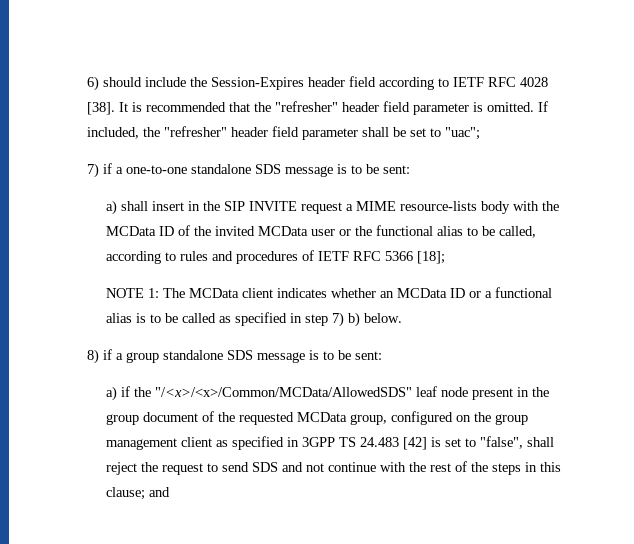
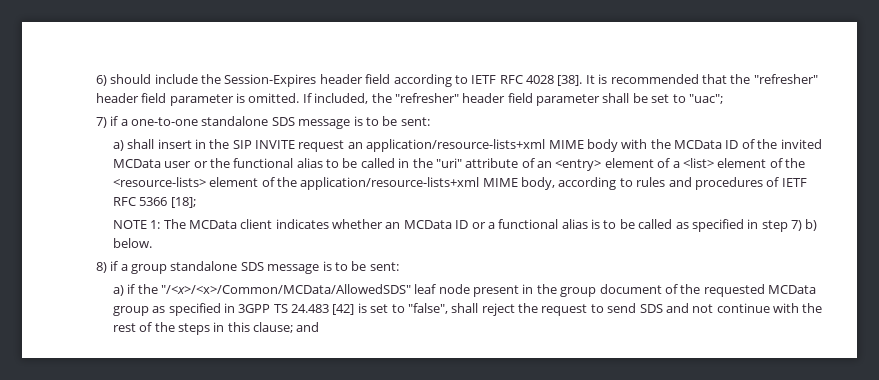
- a) shall insert in the SIP INVITE request a MIME resource-lists body with the MCData ID of the invited MCData user or the functional alias to be called, according to rules and procedures of IETF RFC 5366 [18];
+ a) shall insert in the SIP INVITE request an application/resource-lists+xml MIME body with the MCData ID of the invited MCData user or the functional alias to be called in the "uri" attribute of an <entry> element of a <list> element of the <resource-lists> element of the application/resource-lists+xml MIME body, according to rules and procedures of IETF RFC 5366 [18];
- a) if the "/<x>/<x>/Common/MCData/AllowedSDS" leaf node present in the group document of the requested MCData group, configured on the group management client as specified in 3GPP TS 24.483 [42] is set to "false", shall reject the request to send SDS and not continue with the rest of the steps in this clause; and
+ a) if the "/<x>/<x>/Common/MCData/AllowedSDS" leaf node present in the group document of the requested MCData group as specified in 3GPP TS 24.483 [42] is set to "false", shall reject the request to send SDS and not continue with the rest of the steps in this clause; and

